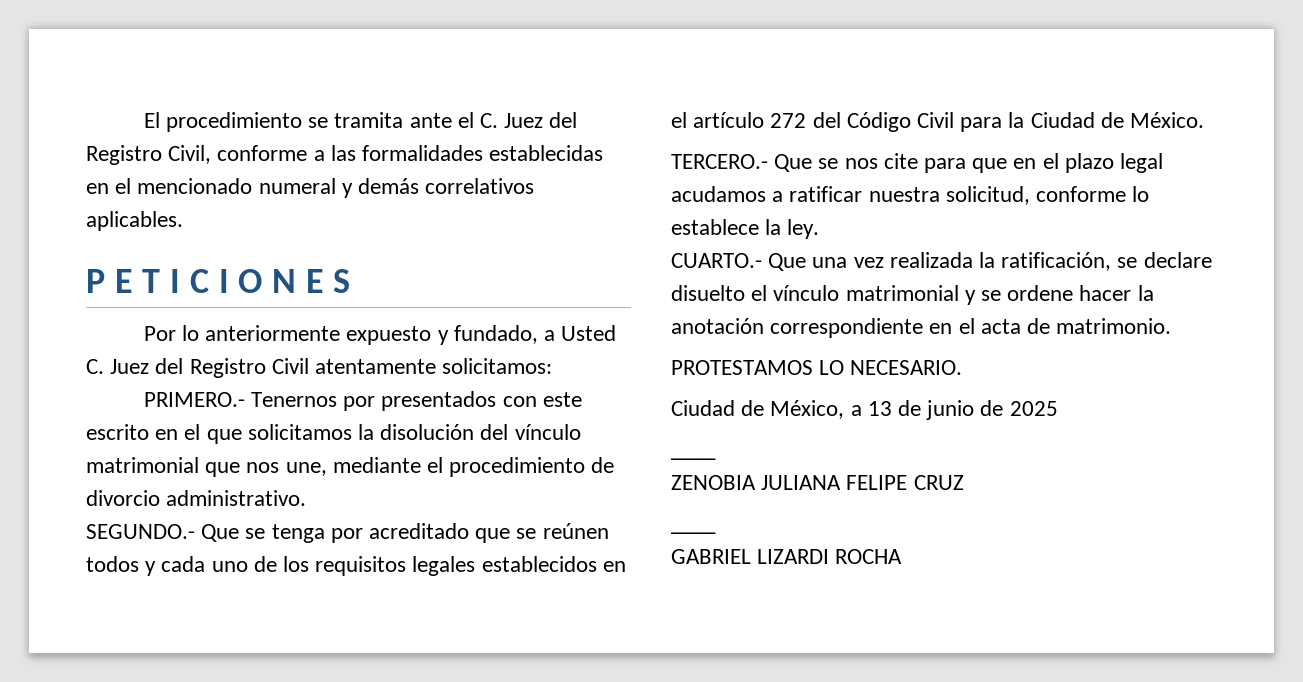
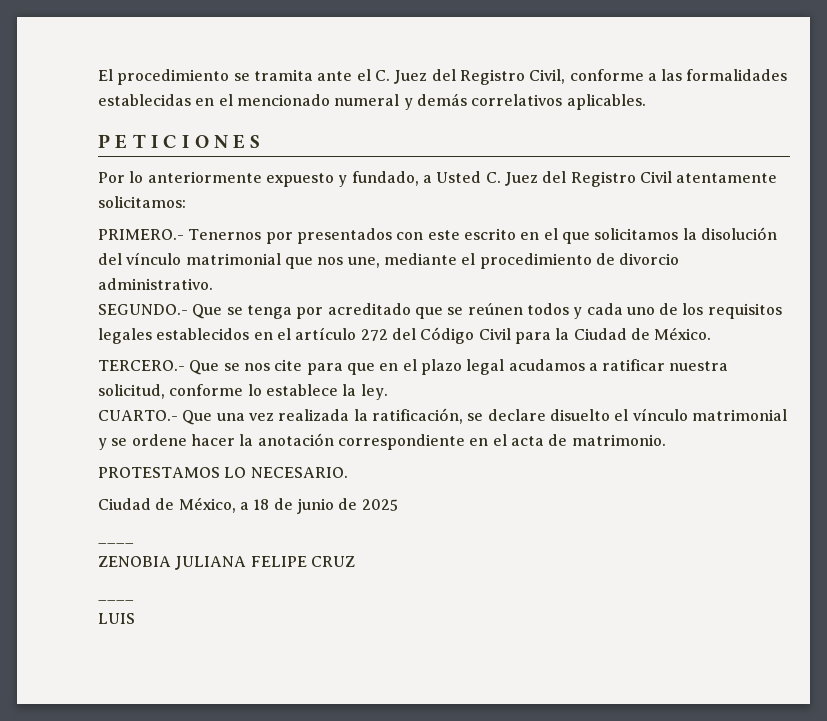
- Ciudad de México, a 13 de junio de 2025
+ Ciudad de México, a 18 de junio de 2025
- GABRIEL LIZARDI ROCHA
+ LUIS

